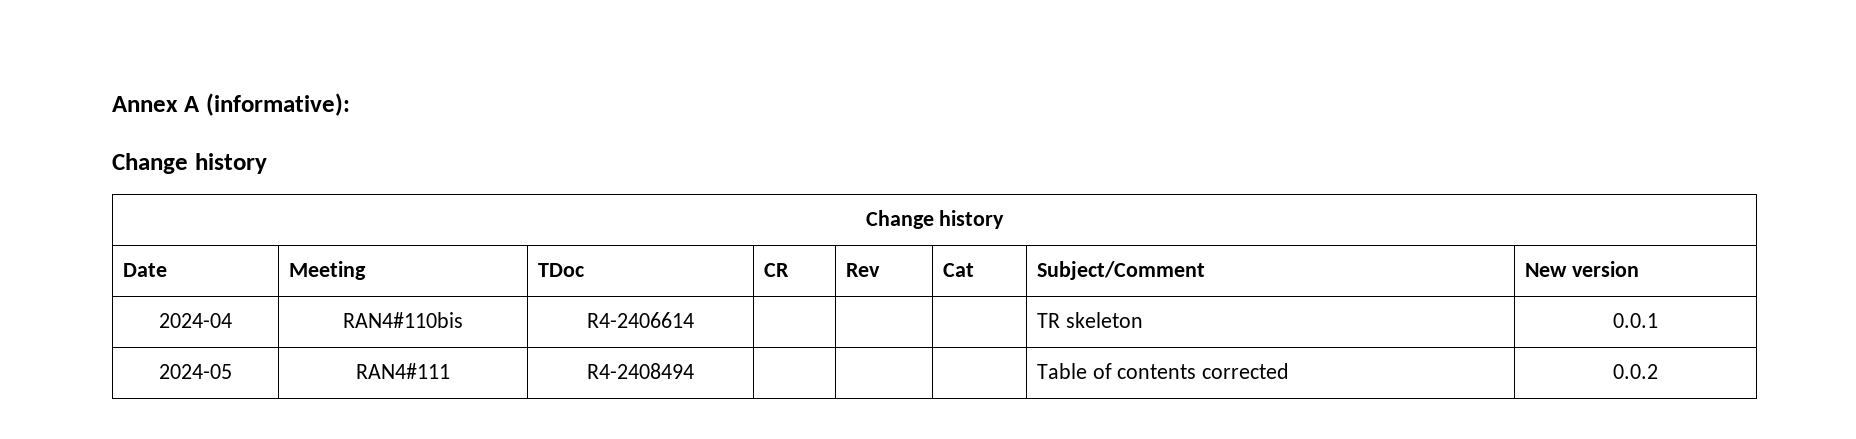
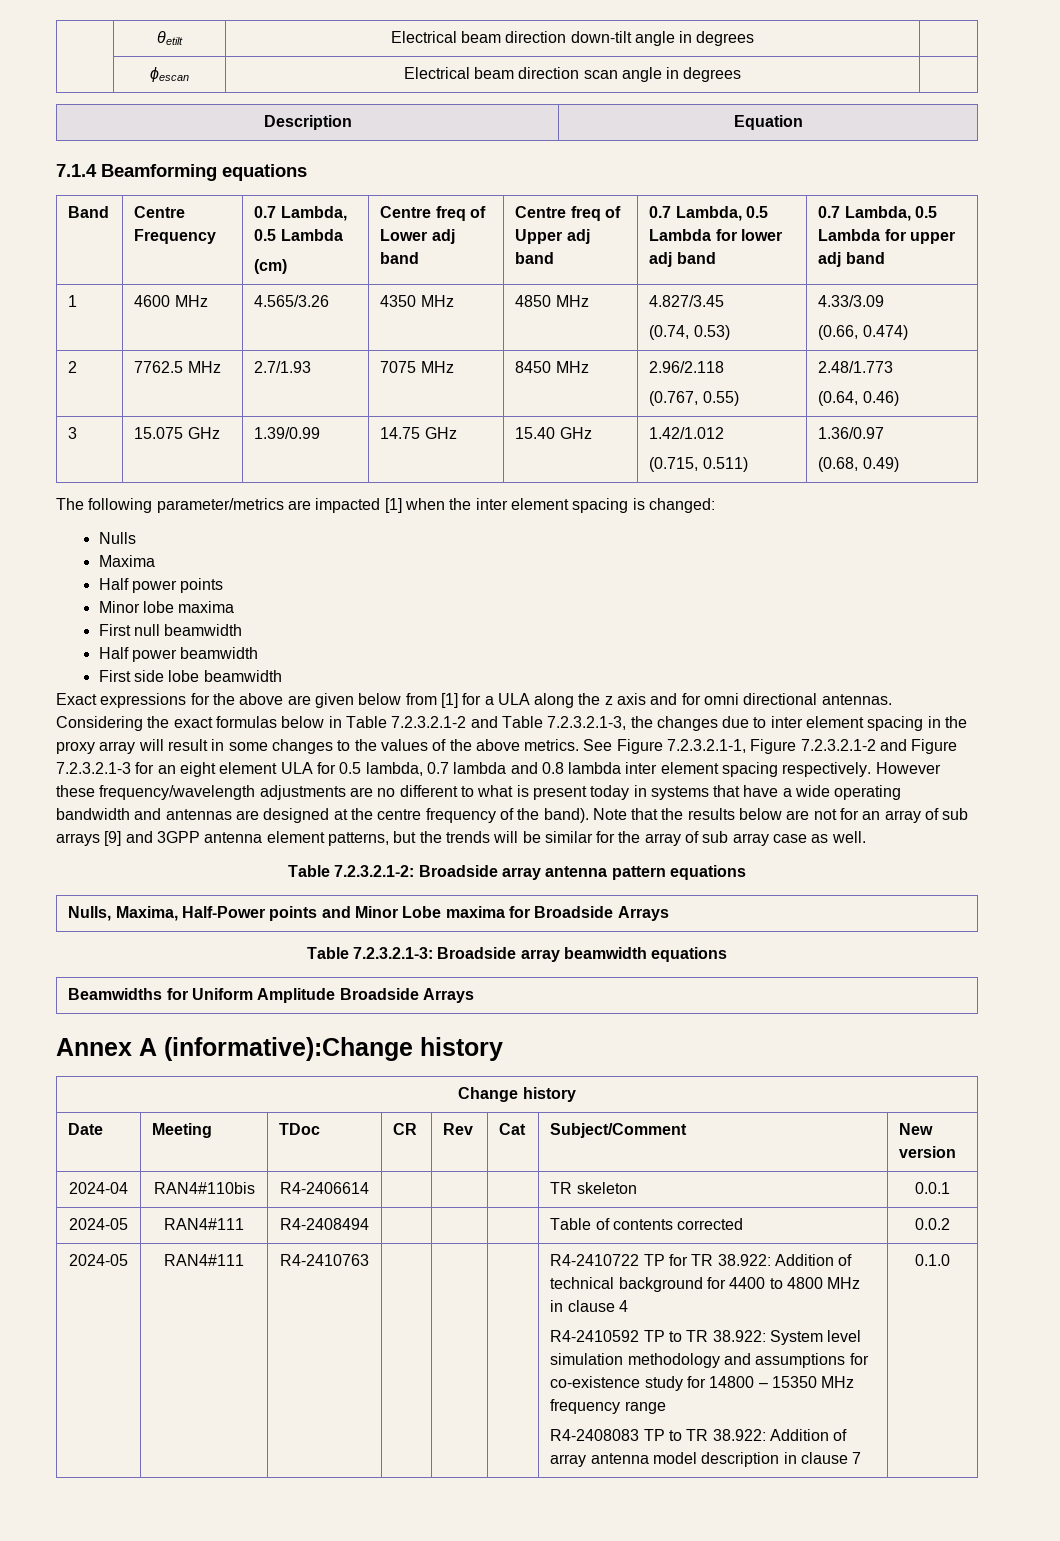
- Annex A (informative):
- Change history
+ | θetilt | Electrical beam direction down-tilt angle in degrees |
+ | ϕescan | Electrical beam direction scan angle in degrees |
+ Description | Equation
+ 7.1.4 Beamforming equations
+ Band | Centre Frequency | 0.7 Lambda, 0.5 Lambda
+ (cm) | Centre freq of Lower adj band | Centre freq of Upper adj band | 0.7 Lambda, 0.5 Lambda for lower adj band | 0.7 Lambda, 0.5 Lambda for upper adj band
+ 1 | 4600 MHz | 4.565/3.26 | 4350 MHz | 4850 MHz | 4.827/3.45
+ (0.74, 0.53) | 4.33/3.09
+ (0.66, 0.474)
+ 2 | 7762.5 MHz | 2.7/1.93 | 7075 MHz | 8450 MHz | 2.96/2.118
+ (0.767, 0.55) | 2.48/1.773
+ (0.64, 0.46)
+ 3 | 15.075 GHz | 1.39/0.99 | 14.75 GHz | 15.40 GHz | 1.42/1.012
+ (0.715, 0.511) | 1.36/0.97
+ (0.68, 0.49)
+ The following parameter/metrics are impacted [1] when the inter element spacing is changed:
+ Nulls
+ Maxima
+ Half power points
+ Minor lobe maxima
+ First null beamwidth
+ Half power beamwidth
+ First side lobe beamwidth
+ Exact expressions for the above are given below from [1] for a ULA along the z axis and for omni directional antennas. Considering the exact formulas below in Table 7.2.3.2.1-2 and Table 7.2.3.2.1-3, the changes due to inter element spacing in the proxy array will result in some changes to the values of the above metrics. See Figure 7.2.3.2.1-1, Figure 7.2.3.2.1-2 and Figure 7.2.3.2.1-3 for an eight element ULA for 0.5 lambda, 0.7 lambda and 0.8 lambda inter element spacing respectively. However these frequency/wavelength adjustments are no different to what is present today in systems that have a wide operating bandwidth and antennas are designed at the centre frequency of the band). Note that the results below are not for an array of sub arrays [9] and 3GPP antenna element patterns, but the trends will be similar for the array of sub array case as well.
+ Table 7.2.3.2.1-2: Broadside array antenna pattern equations
+ Nulls, Maxima, Half-Power points and Minor Lobe maxima for Broadside Arrays
+ Table 7.2.3.2.1-3: Broadside array beamwidth equations
+ Beamwidths for Uniform Amplitude Broadside Arrays
+ Annex A (informative):Change history
+ 2024-05 | RAN4#111 | R4-2410763 | | | | R4-2410722 TP for TR 38.922: Addition of technical background for 4400 to 4800 MHz in clause 4
+ R4-2410592 TP to TR 38.922: System level simulation methodology and assumptions for co-existence study for 14800 – 15350 MHz frequency range
+ R4-2408083 TP to TR 38.922: Addition of array antenna model description in clause 7 | 0.1.0

